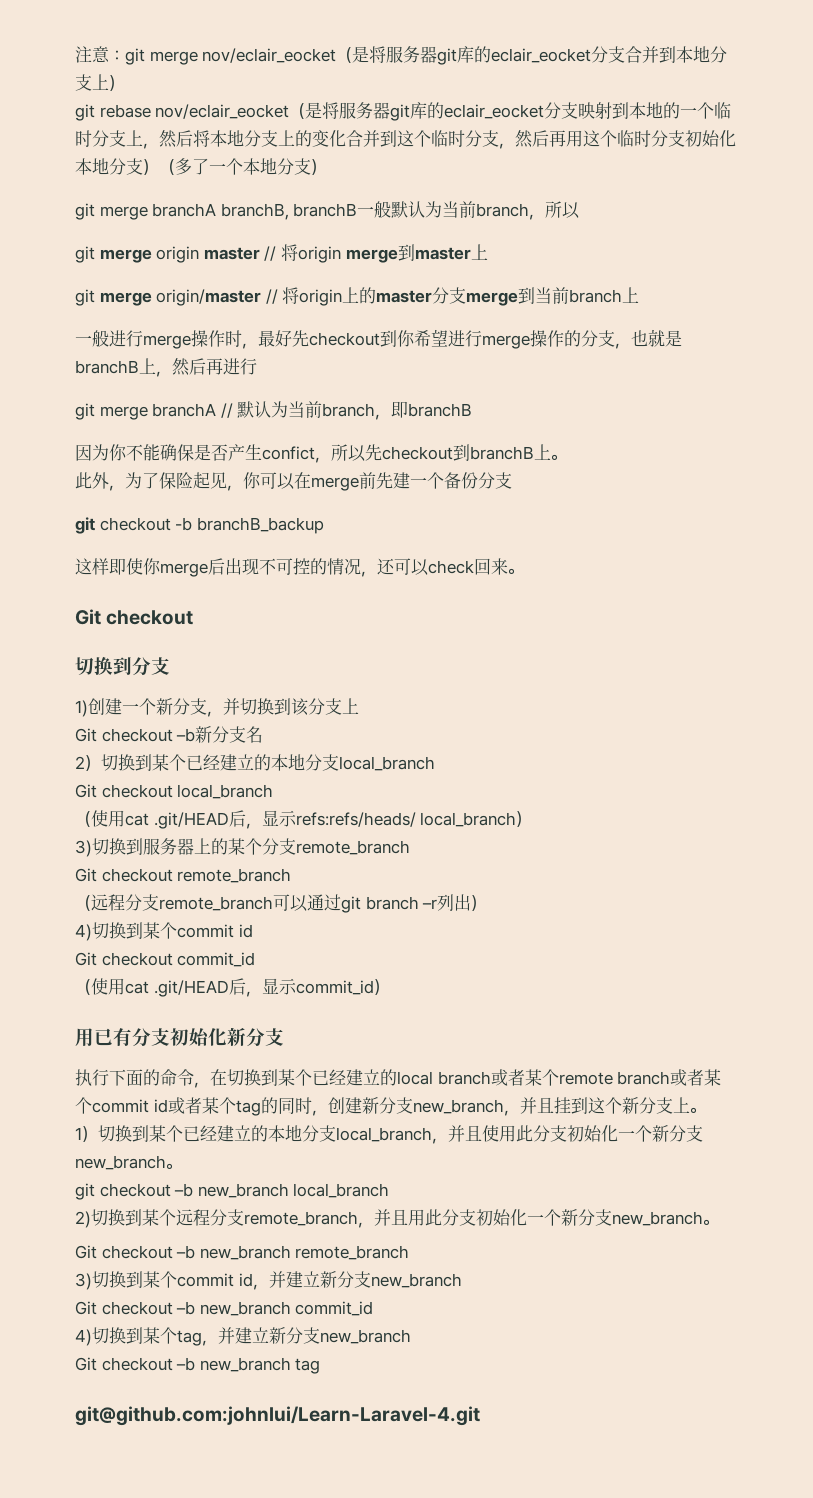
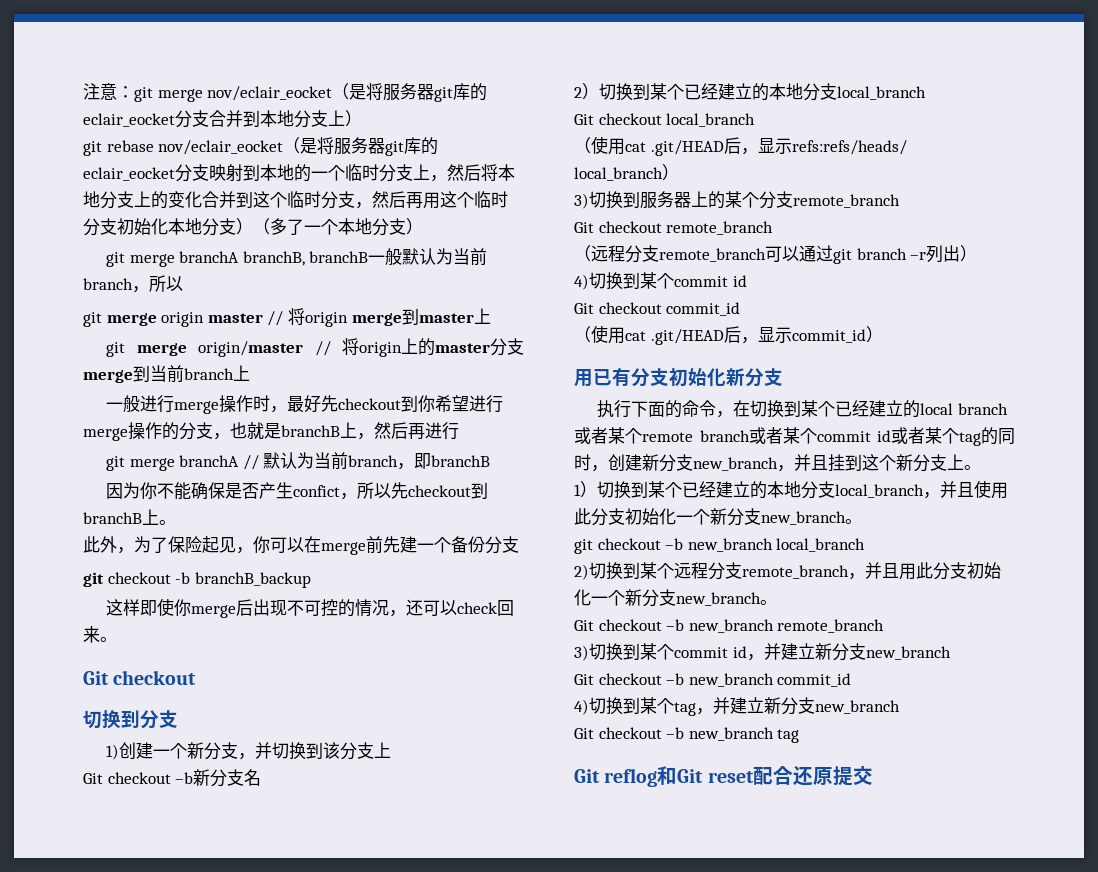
- git@github.com:johnlui/Learn-Laravel-4.git
+ Git reflog和Git reset配合还原提交

